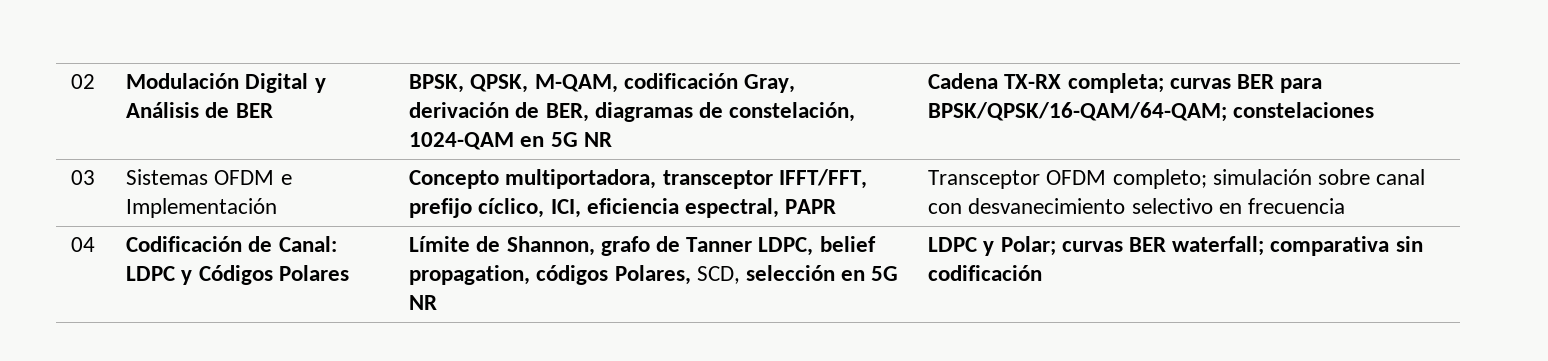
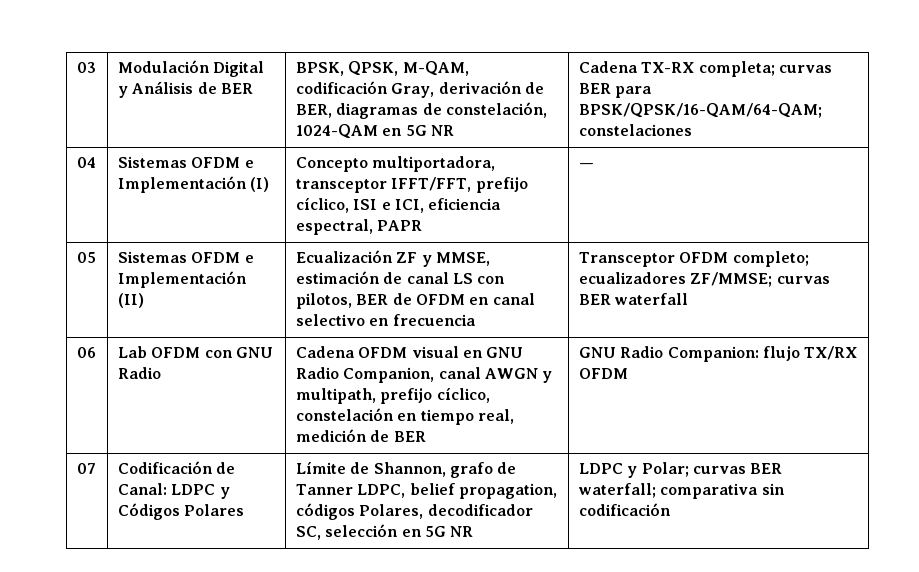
- 02 | Modulación Digital y Análisis de BER | BPSK, QPSK, M-QAM, codificación Gray, derivación de BER, diagramas de constelación, 1024-QAM en 5G NR | Cadena TX-RX completa; curvas BER para BPSK/QPSK/16-QAM/64-QAM; constelaciones
+ 03 | Modulación Digital y Análisis de BER | BPSK, QPSK, M-QAM, codificación Gray, derivación de BER, diagramas de constelación, 1024-QAM en 5G NR | Cadena TX-RX completa; curvas BER para BPSK/QPSK/16-QAM/64-QAM; constelaciones
- 03 | Sistemas OFDM e Implementación | Concepto multiportadora, transceptor IFFT/FFT, prefijo cíclico, ICI, eficiencia espectral, PAPR | Transceptor OFDM completo; simulación sobre canal con desvanecimiento selectivo en frecuencia
- 04 | Codificación de Canal: LDPC y Códigos Polares | Límite de Shannon, grafo de Tanner LDPC, belief propagation, códigos Polares, SCD, selección en 5G NR | LDPC y Polar; curvas BER waterfall; comparativa sin codificación
+ 04 | Sistemas OFDM e Implementación (I) | Concepto multiportadora, transceptor IFFT/FFT, prefijo cíclico, ISI e ICI, eficiencia espectral, PAPR | —
+ 05 | Sistemas OFDM e Implementación (II) | Ecualización ZF y MMSE, estimación de canal LS con pilotos, BER de OFDM en canal selectivo en frecuencia | Transceptor OFDM completo; ecualizadores ZF/MMSE; curvas BER waterfall
+ 06 | Lab OFDM con GNU Radio | Cadena OFDM visual en GNU Radio Companion, canal AWGN y multipath, prefijo cíclico, constelación en tiempo real, medición de BER | GNU Radio Companion: flujo TX/RX OFDM
+ 07 | Codificación de Canal: LDPC y Códigos Polares | Límite de Shannon, grafo de Tanner LDPC, belief propagation, códigos Polares, decodificador SC, selección en 5G NR | LDPC y Polar; curvas BER waterfall; comparativa sin codificación

